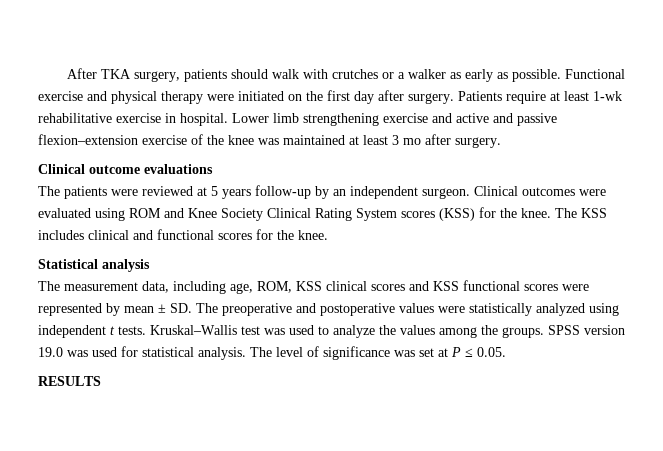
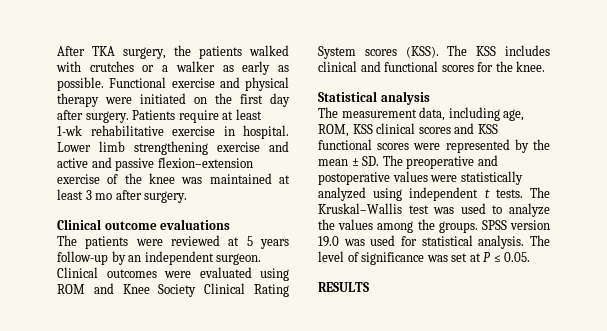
- After TKA surgery, patients should walk with crutches or a walker as early as possible.
+ After TKA surgery, the patients walked with crutches or a walker as early as possible.
- Clinical outcomes were evaluated using ROM and Knee Society Clinical Rating System scores (KSS) for the knee.
+ Clinical outcomes were evaluated using ROM and Knee Society Clinical Rating System scores (KSS).
- The measurement data, including age, ROM, KSS clinical scores and KSS functional scores were represented by mean ± SD. The preoperative and postoperative values were statistically analyzed using independent t tests.
+ The measurement data, including age, ROM, KSS clinical scores and KSS functional scores were represented by the mean ± SD. The preoperative and postoperative values were statistically analyzed using independent t tests.
- Kruskal–Wallis test was used to analyze the values among the groups.
+ The Kruskal–Wallis test was used to analyze the values among the groups.

